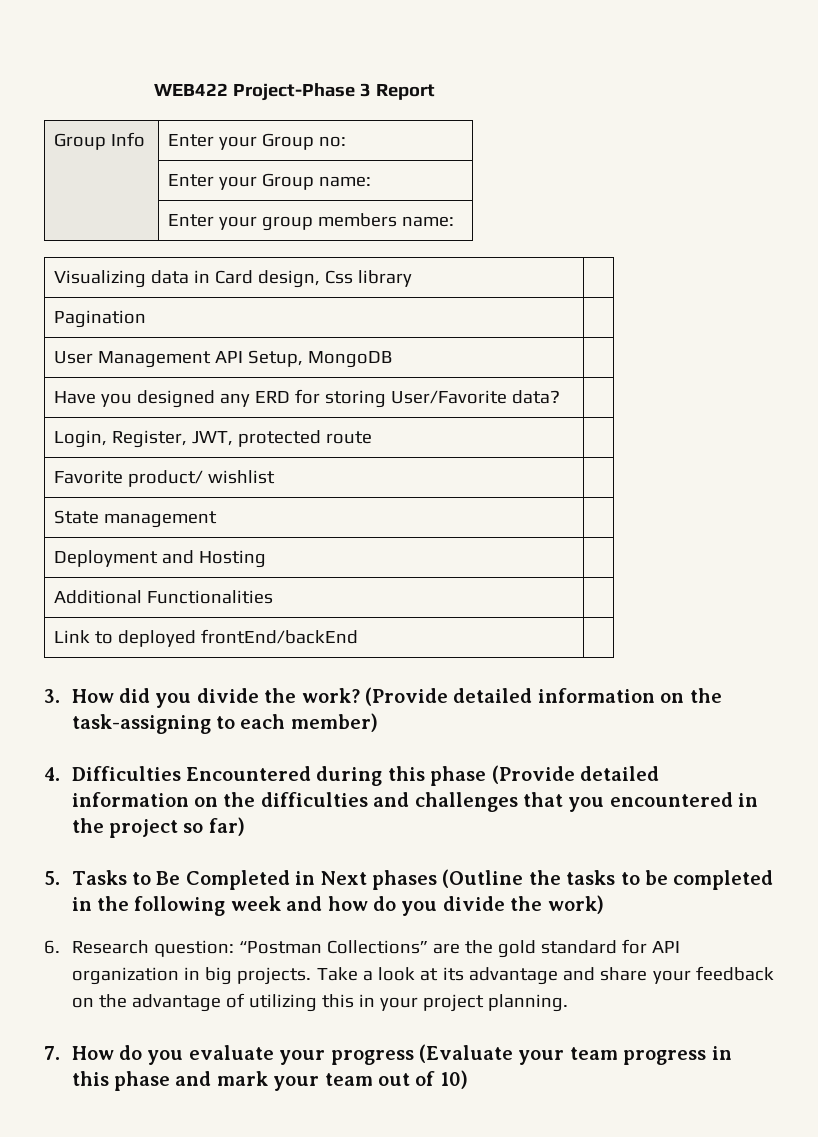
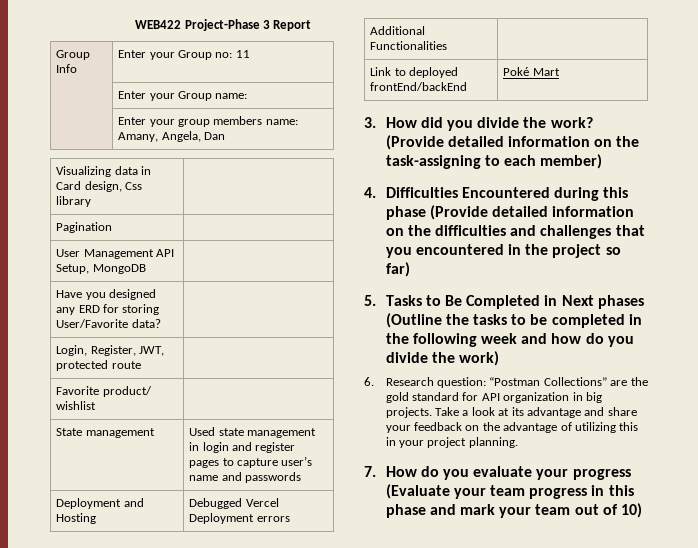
- Group Info | Enter your Group no:
+ Group Info | Enter your Group no: 11
- | Enter your group members name:
+ | Enter your group members name: Amany, Angela, Dan
- State management |
+ State management | Used state management in login and register pages to capture user’s name and passwords
- Deployment and Hosting |
+ Deployment and Hosting | Debugged Vercel Deployment errors
- Link to deployed frontEnd/backEnd |
+ Link to deployed frontEnd/backEnd | Poké Mart

